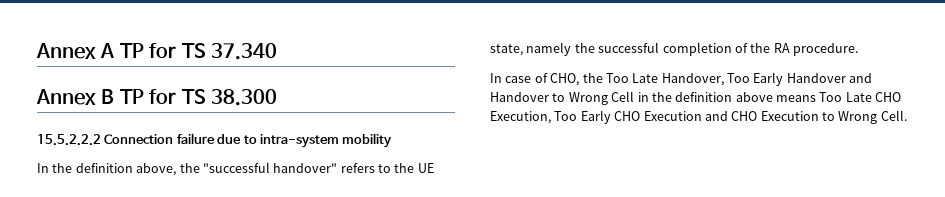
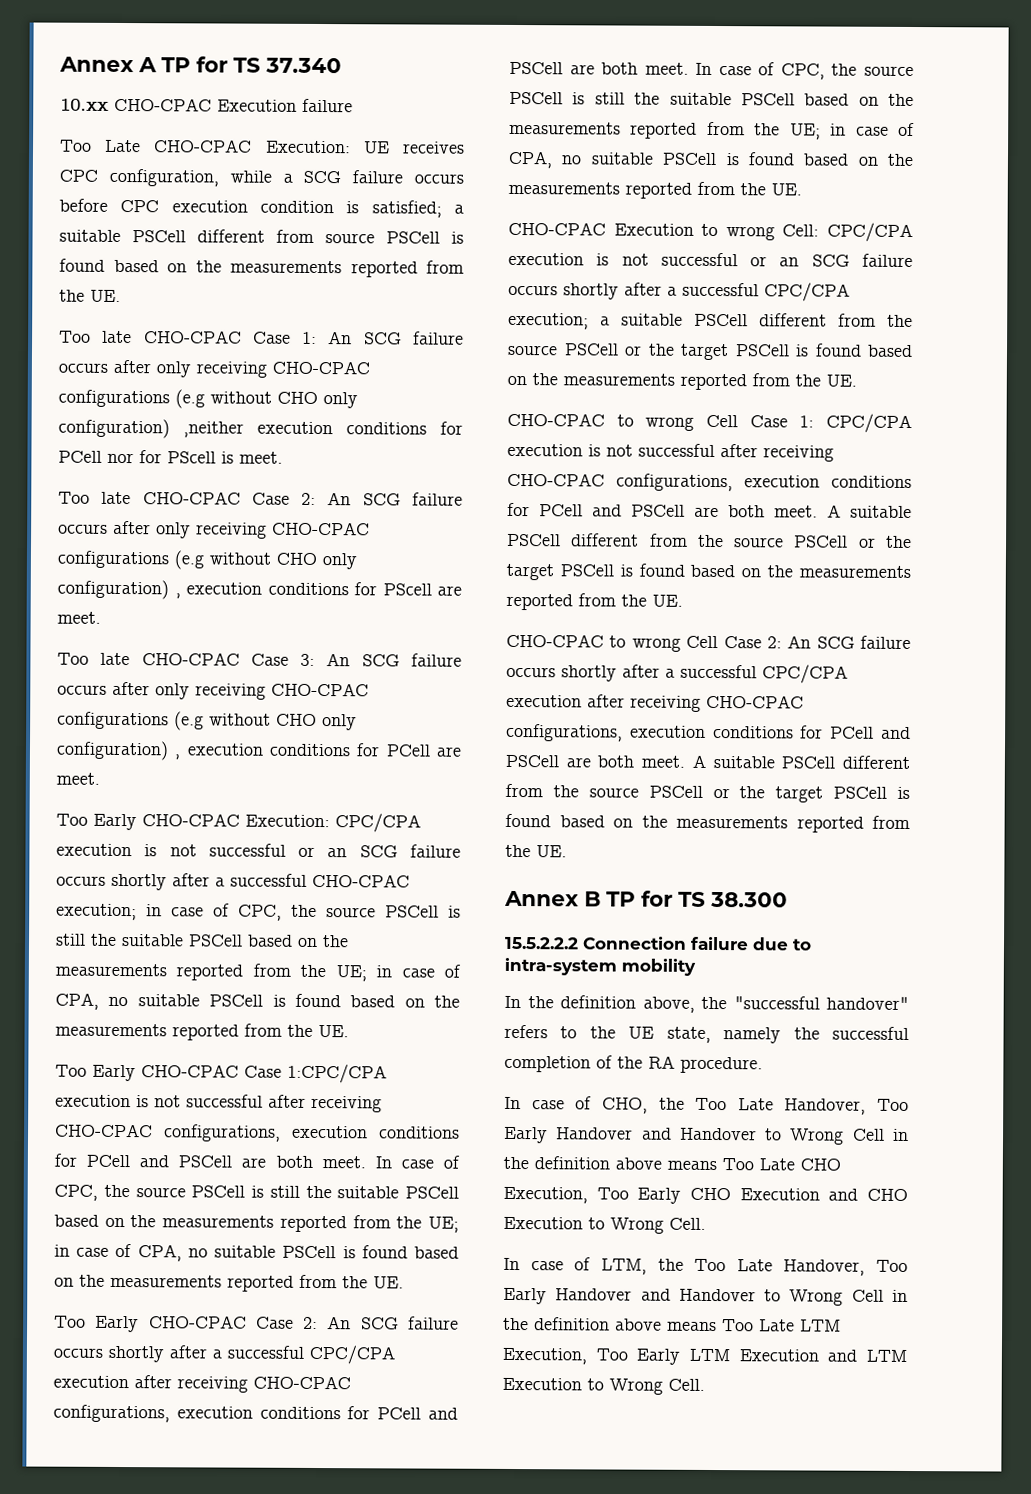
+ 10.xx CHO-CPAC Execution failure
+ Too Late CHO-CPAC Execution: UE receives CPC configuration, while a SCG failure occurs before CPC execution condition is satisfied; a suitable PSCell different from source PSCell is found based on the measurements reported from the UE.
+ Too late CHO-CPAC Case 1: An SCG failure occurs after only receiving CHO-CPAC configurations (e.g without CHO only configuration) ,neither execution conditions for PCell nor for PScell is meet.
+ Too late CHO-CPAC Case 2: An SCG failure occurs after only receiving CHO-CPAC configurations (e.g without CHO only configuration) , execution conditions for PScell are meet.
+ Too late CHO-CPAC Case 3: An SCG failure occurs after only receiving CHO-CPAC configurations (e.g without CHO only configuration) , execution conditions for PCell are meet.
+ Too Early CHO-CPAC Execution: CPC/CPA execution is not successful or an SCG failure occurs shortly after a successful CHO-CPAC execution; in case of CPC, the source PSCell is still the suitable PSCell based on the measurements reported from the UE; in case of CPA, no suitable PSCell is found based on the measurements reported from the UE.
+ Too Early CHO-CPAC Case 1:CPC/CPA execution is not successful after receiving CHO-CPAC configurations, execution conditions for PCell and PSCell are both meet. In case of CPC, the source PSCell is still the suitable PSCell based on the measurements reported from the UE; in case of CPA, no suitable PSCell is found based on the measurements reported from the UE.
+ Too Early CHO-CPAC Case 2: An SCG failure occurs shortly after a successful CPC/CPA execution after receiving CHO-CPAC configurations, execution conditions for PCell and PSCell are both meet. In case of CPC, the source PSCell is still the suitable PSCell based on the measurements reported from the UE; in case of CPA, no suitable PSCell is found based on the measurements reported from the UE.
+ CHO-CPAC Execution to wrong Cell: CPC/CPA execution is not successful or an SCG failure occurs shortly after a successful CPC/CPA execution; a suitable PSCell different from the source PSCell or the target PSCell is found based on the measurements reported from the UE.
+ CHO-CPAC to wrong Cell Case 1: CPC/CPA execution is not successful after receiving CHO-CPAC configurations, execution conditions for PCell and PSCell are both meet. A suitable PSCell different from the source PSCell or the target PSCell is found based on the measurements reported from the UE.
+ CHO-CPAC to wrong Cell Case 2: An SCG failure occurs shortly after a successful CPC/CPA execution after receiving CHO-CPAC configurations, execution conditions for PCell and PSCell are both meet. A suitable PSCell different from the source PSCell or the target PSCell is found based on the measurements reported from the UE.
+ In case of LTM, the Too Late Handover, Too Early Handover and Handover to Wrong Cell in the definition above means Too Late LTM Execution, Too Early LTM Execution and LTM Execution to Wrong Cell.

